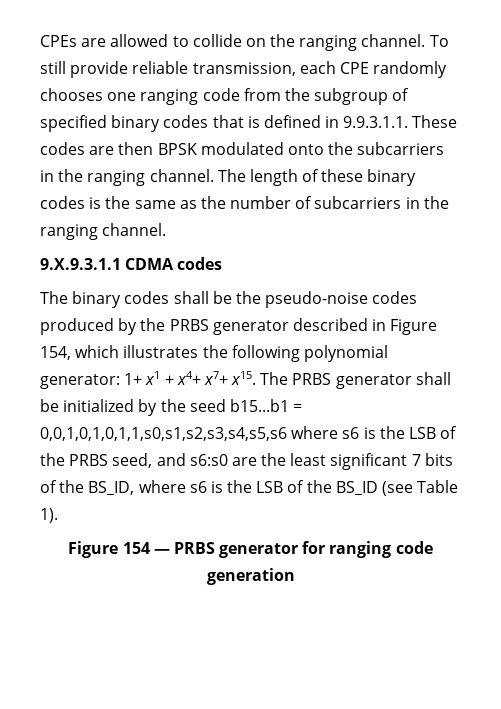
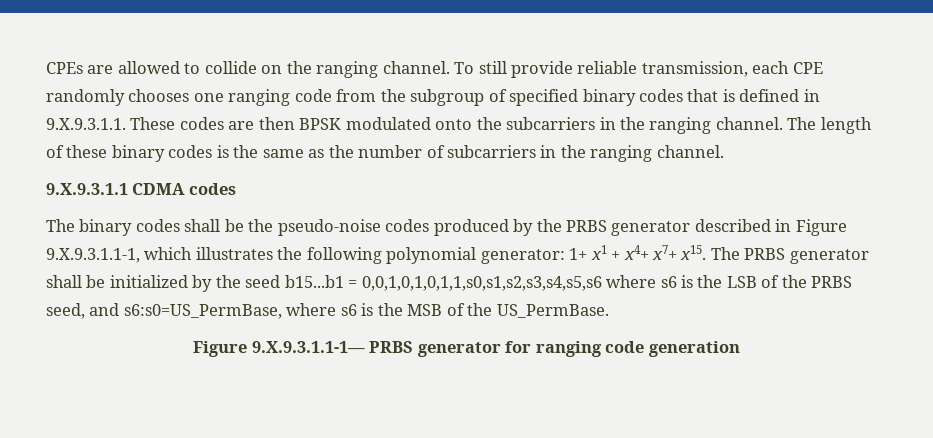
- To still provide reliable transmission, each CPE randomly chooses one ranging code from the subgroup of specified binary codes that is defined in 9.9.3.1.1. These codes are then BPSK modulated onto the subcarriers in the ranging channel.
+ To still provide reliable transmission, each CPE randomly chooses one ranging code from the subgroup of specified binary codes that is defined in 9.X.9.3.1.1. These codes are then BPSK modulated onto the subcarriers in the ranging channel.
- The binary codes shall be the pseudo-noise codes produced by the PRBS generator described in Figure 154, which illustrates the following polynomial generator: 1+ x1 + x4+ x7+ x15.
+ The binary codes shall be the pseudo-noise codes produced by the PRBS generator described in Figure 9.X.9.3.1.1-1, which illustrates the following polynomial generator: 1+ x1 + x4+ x7+ x15.
- The PRBS generator shall be initialized by the seed b15...b1 = 0,0,1,0,1,0,1,1,s0,s1,s2,s3,s4,s5,s6 where s6 is the LSB of the PRBS seed, and s6:s0 are the least significant 7 bits of the BS_ID, where s6 is the LSB of the BS_ID (see Table 1).
- Figure 154 — PRBS generator for ranging code generation
+ The PRBS generator shall be initialized by the seed b15...b1 = 0,0,1,0,1,0,1,1,s0,s1,s2,s3,s4,s5,s6 where s6 is the LSB of the PRBS seed, and s6:s0=US_PermBase, where s6 is the MSB of the US_PermBase.
+ Figure 9.X.9.3.1.1-1— PRBS generator for ranging code generation

